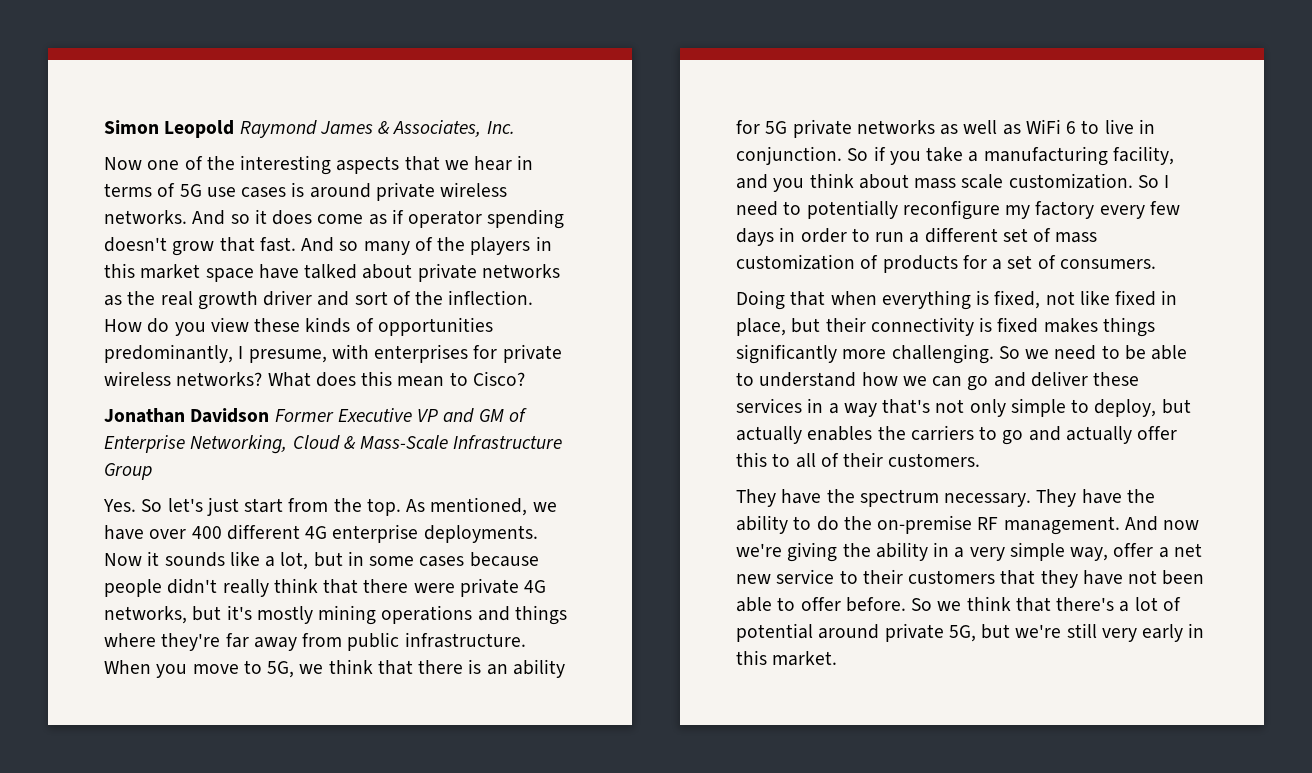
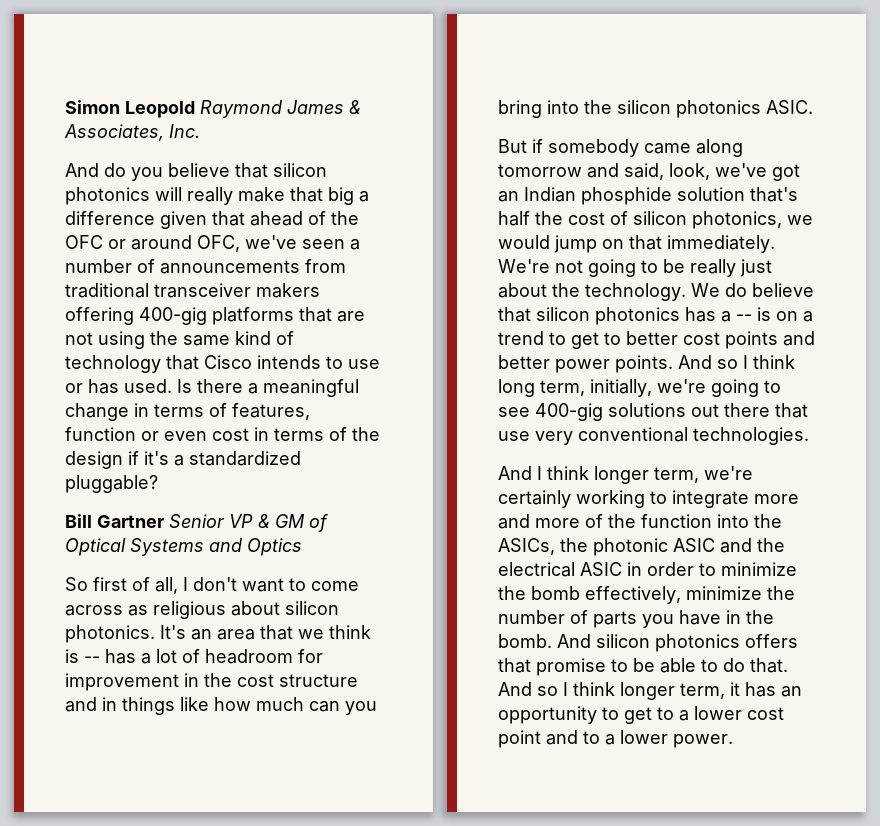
- Now one of the interesting aspects that we hear in terms of 5G use cases is around private wireless networks. And so it does come as if operator spending doesn't grow that fast. And so many of the players in this market space have talked about private networks as the real growth driver and sort of the inflection. How do you view these kinds of opportunities predominantly, I presume, with enterprises for private wireless networks? What does this mean to Cisco?
- Jonathan Davidson Former Executive VP and GM of Enterprise Networking, Cloud & Mass-Scale Infrastructure Group
- Yes. So let's just start from the top. As mentioned, we have over 400 different 4G enterprise deployments. Now it sounds like a lot, but in some cases because people didn't really think that there were private 4G networks, but it's mostly mining operations and things where they're far away from public infrastructure. When you move to 5G, we think that there is an ability for 5G private networks as well as WiFi 6 to live in conjunction. So if you take a manufacturing facility, and you think about mass scale customization. So I need to potentially reconfigure my factory every few days in order to run a different set of mass customization of products for a set of consumers.
- Doing that when everything is fixed, not like fixed in place, but their connectivity is fixed makes things significantly more challenging. So we need to be able to understand how we can go and deliver these services in a way that's not only simple to deploy, but actually enables the carriers to go and actually offer this to all of their customers.
- They have the spectrum necessary. They have the ability to do the on-premise RF management. And now we're giving the ability in a very simple way, offer a net new service to their customers that they have not been able to offer before. So we think that there's a lot of potential around private 5G, but we're still very early in this market.
+ And do you believe that silicon photonics will really make that big a difference given that ahead of the OFC or around OFC, we've seen a number of announcements from traditional transceiver makers offering 400-gig platforms that are not using the same kind of technology that Cisco intends to use or has used. Is there a meaningful change in terms of features, function or even cost in terms of the design if it's a standardized pluggable?
+ Bill Gartner Senior VP & GM of Optical Systems and Optics
+ So first of all, I don't want to come across as religious about silicon photonics. It's an area that we think is -- has a lot of headroom for improvement in the cost structure and in things like how much can you bring into the silicon photonics ASIC.
+ But if somebody came along tomorrow and said, look, we've got an Indian phosphide solution that's half the cost of silicon photonics, we would jump on that immediately. We're not going to be really just about the technology. We do believe that silicon photonics has a -- is on a trend to get to better cost points and better power points. And so I think long term, initially, we're going to see 400-gig solutions out there that use very conventional technologies.
+ And I think longer term, we're certainly working to integrate more and more of the function into the ASICs, the photonic ASIC and the electrical ASIC in order to minimize the bomb effectively, minimize the number of parts you have in the bomb. And silicon photonics offers that promise to be able to do that. And so I think longer term, it has an opportunity to get to a lower cost point and to a lower power.

